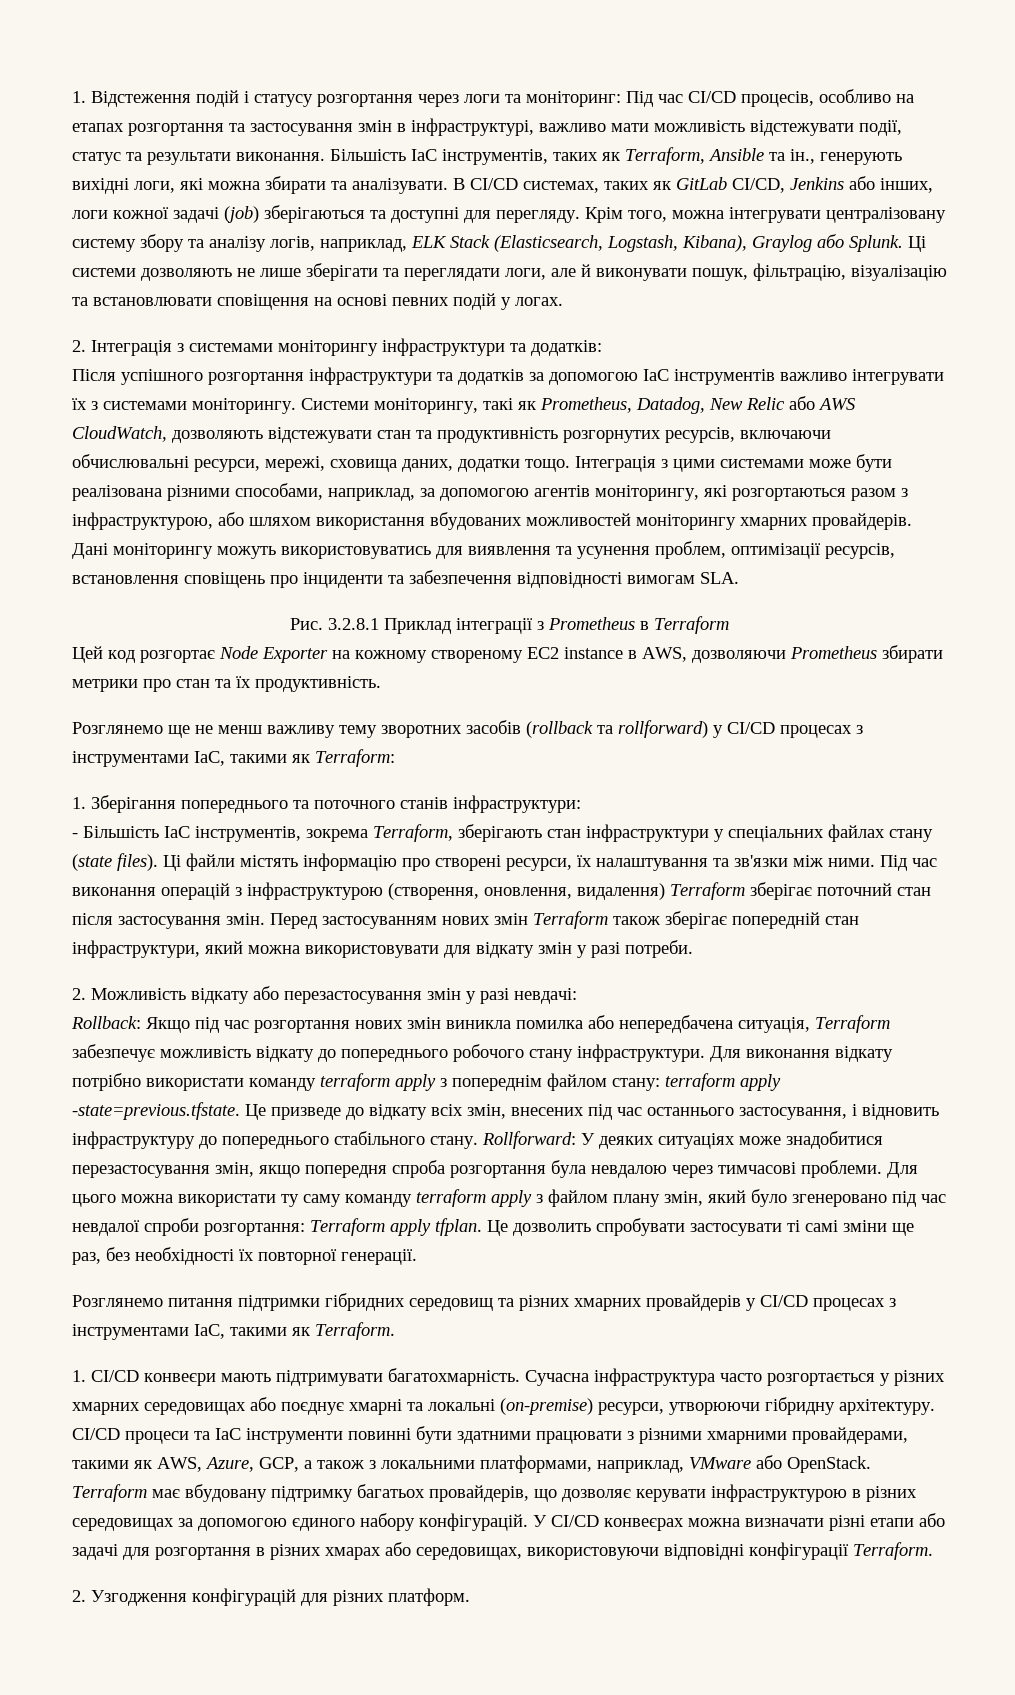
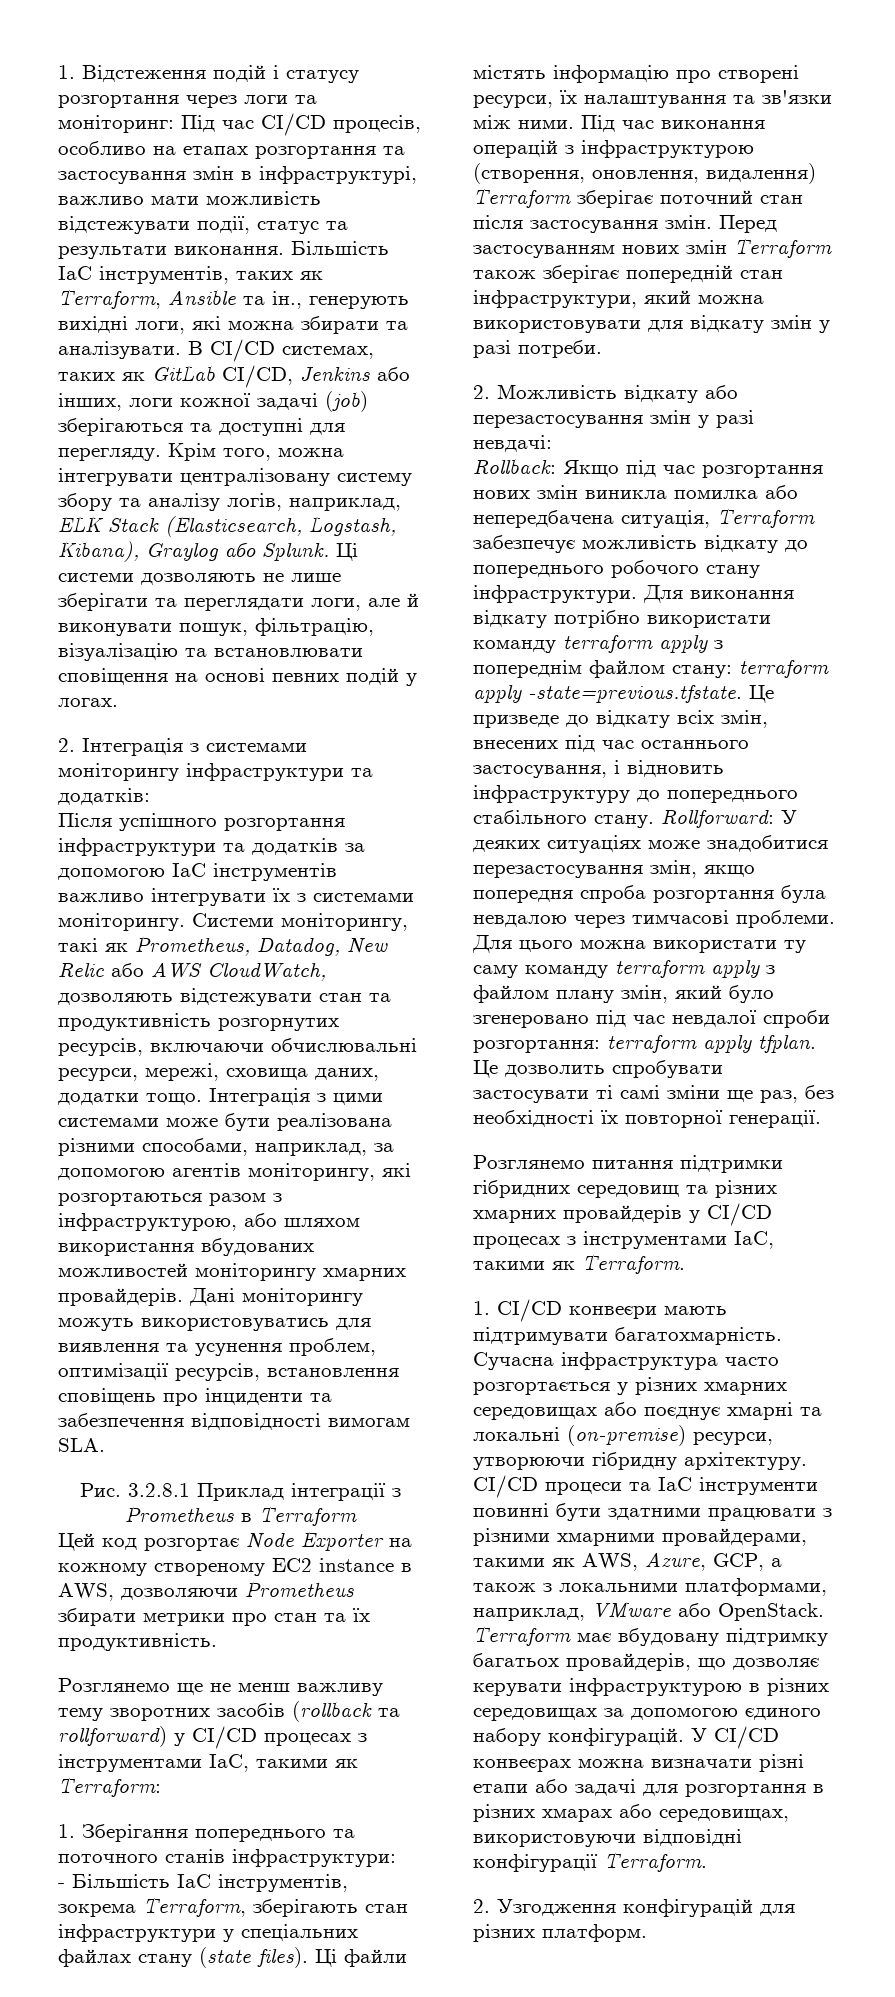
- Для цього можна використати ту саму команду terraform apply з файлом плану змін, який було згенеровано під час невдалої спроби розгортання: Terraform apply tfplan.
+ Для цього можна використати ту саму команду terraform apply з файлом плану змін, який було згенеровано під час невдалої спроби розгортання: terraform apply tfplan.

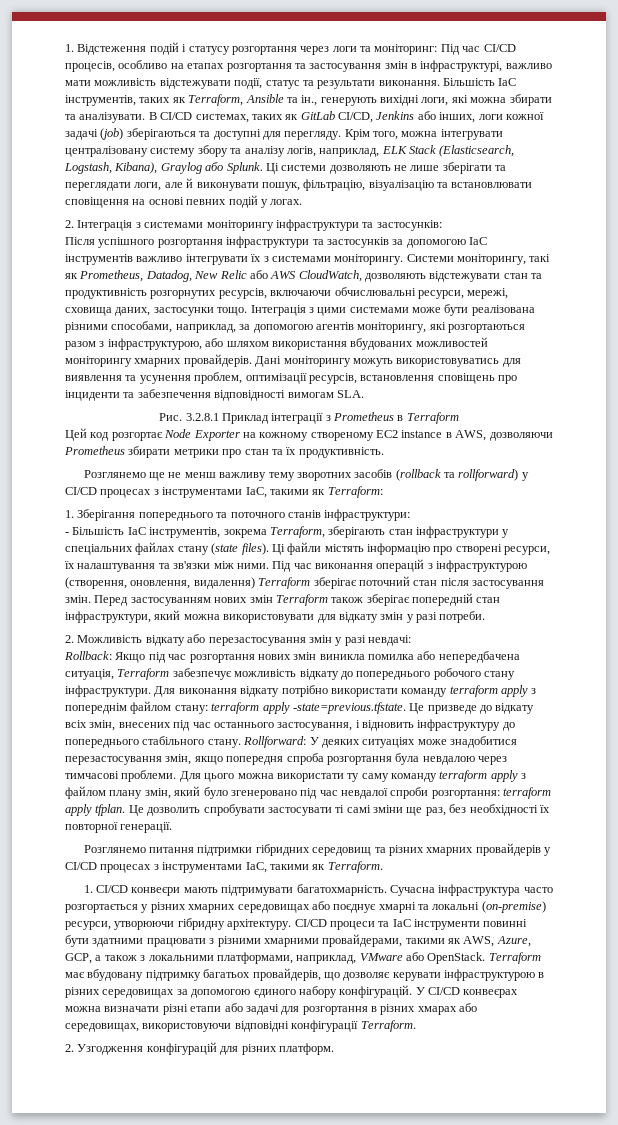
- 2. Інтеграція з системами моніторингу інфраструктури та додатків:
+ 2. Інтеграція з системами моніторингу інфраструктури та застосунків:
- Після успішного розгортання інфраструктури та додатків за допомогою IaC інструментів важливо інтегрувати їх з системами моніторингу.
+ Після успішного розгортання інфраструктури та застосунків за допомогою IaC інструментів важливо інтегрувати їх з системами моніторингу.
- Системи моніторингу, такі як Prometheus, Datadog, New Relic або AWS CloudWatch, дозволяють відстежувати стан та продуктивність розгорнутих ресурсів, включаючи обчислювальні ресурси, мережі, сховища даних, додатки тощо.
+ Системи моніторингу, такі як Prometheus, Datadog, New Relic або AWS CloudWatch, дозволяють відстежувати стан та продуктивність розгорнутих ресурсів, включаючи обчислювальні ресурси, мережі, сховища даних, застосунки тощо.

